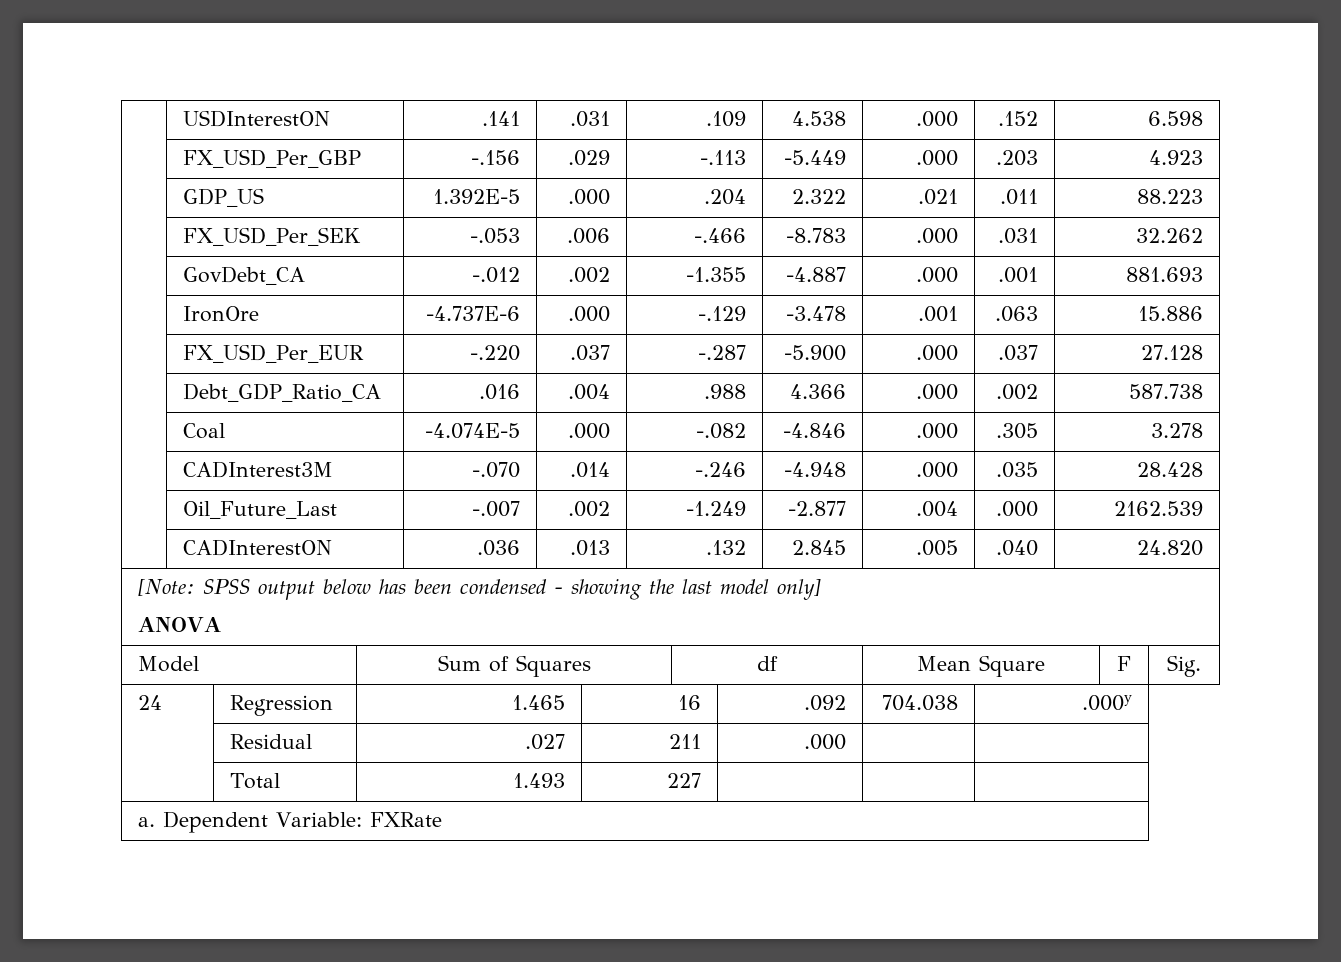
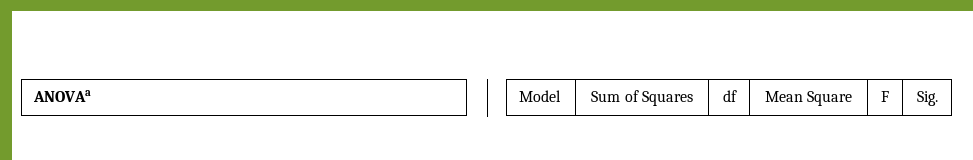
- | USDInterestON | .141 | .031 | .109 | 4.538 | .000 | .152 | 6.598
- | FX_USD_Per_GBP | -.156 | .029 | -.113 | -5.449 | .000 | .203 | 4.923
- | GDP_US | 1.392E-5 | .000 | .204 | 2.322 | .021 | .011 | 88.223
- | FX_USD_Per_SEK | -.053 | .006 | -.466 | -8.783 | .000 | .031 | 32.262
- | GovDebt_CA | -.012 | .002 | -1.355 | -4.887 | .000 | .001 | 881.693
- | IronOre | -4.737E-6 | .000 | -.129 | -3.478 | .001 | .063 | 15.886
- | FX_USD_Per_EUR | -.220 | .037 | -.287 | -5.900 | .000 | .037 | 27.128
- | Debt_GDP_Ratio_CA | .016 | .004 | .988 | 4.366 | .000 | .002 | 587.738
- | Coal | -4.074E-5 | .000 | -.082 | -4.846 | .000 | .305 | 3.278
- | CADInterest3M | -.070 | .014 | -.246 | -4.948 | .000 | .035 | 28.428
- | Oil_Future_Last | -.007 | .002 | -1.249 | -2.877 | .004 | .000 | 2162.539
- | CADInterestON | .036 | .013 | .132 | 2.845 | .005 | .040 | 24.820
- [Note: SPSS output below has been condensed - showing the last model only]
- ANOVA
+ ANOVAa
- 24 | Regression | 1.465 | 16 | .092 | 704.038 | .000y
- | Residual | .027 | 211 | .000 | |
- | Total | 1.493 | 227 | | |
- a. Dependent Variable: FXRate

